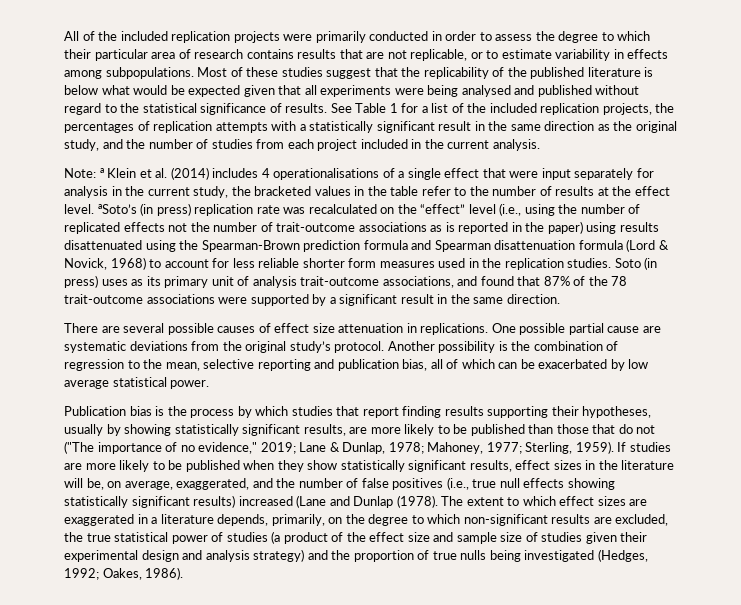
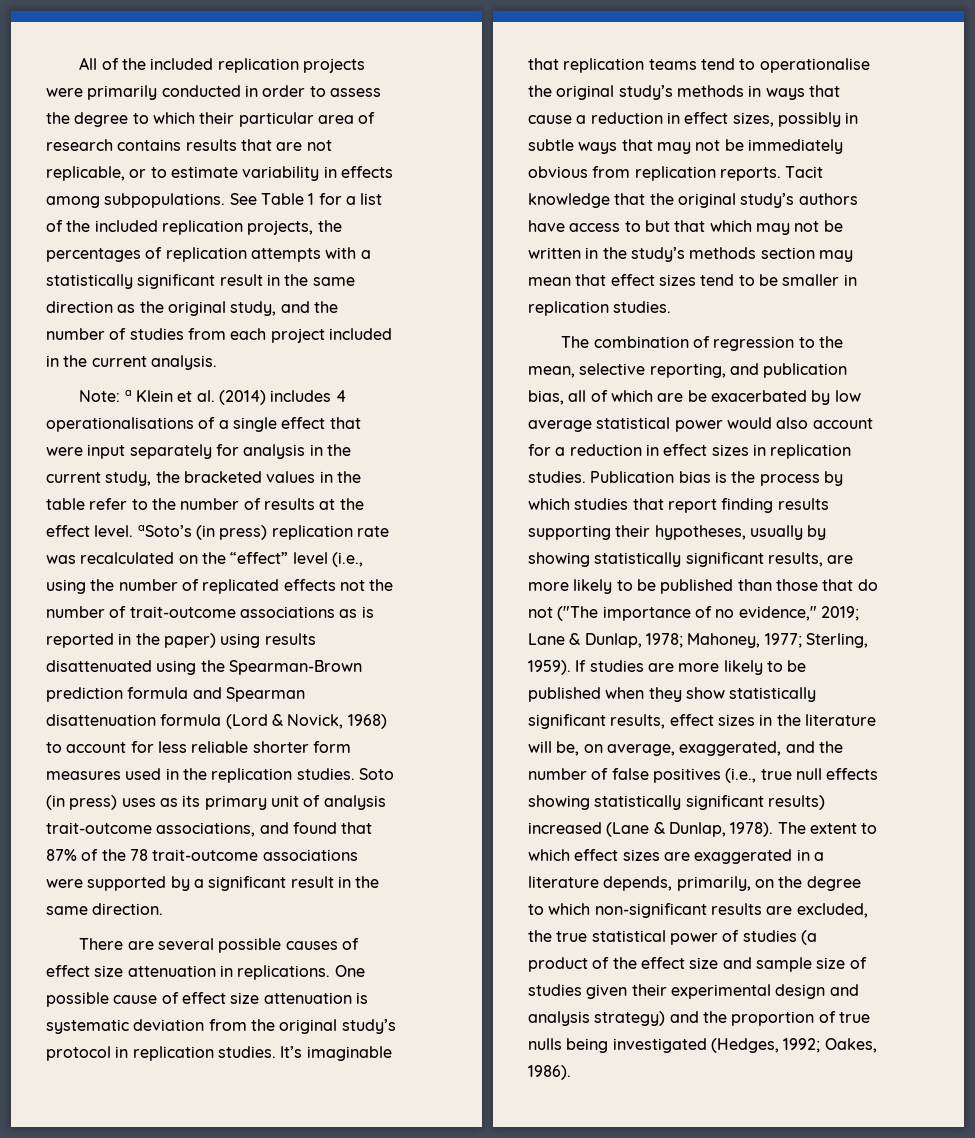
- Most of these studies suggest that the replicability of the published literature is below what would be expected given that all experiments were being analysed and published without regard to the statistical significance of results.
- One possible partial cause are systematic deviations from the original study’s protocol. Another possibility is the combination of regression to the mean, selective reporting and publication bias, all of which can be exacerbated by low average statistical power.
- Publication bias is the process by which studies that report finding results supporting their hypotheses, usually by showing statistically significant results, are more likely to be published than those that do not ("The importance of no evidence," 2019;
+ One possible cause of effect size attenuation is systematic deviation from the original study’s protocol in replication studies. It’s imaginable that replication teams tend to operationalise the original study’s methods in ways that cause a reduction in effect sizes, possibly in subtle ways that may not be immediately obvious from replication reports. Tacit knowledge that the original study’s authors have access to but that which may not be written in the study’s methods section may mean that effect sizes tend to be smaller in replication studies.
+ The combination of regression to the mean, selective reporting, and publication bias, all of which are be exacerbated by low average statistical power would also account for a reduction in effect sizes in replication studies. Publication bias is the process by which studies that report finding results supporting their hypotheses, usually by showing statistically significant results, are more likely to be published than those that do not ("The importance of no evidence," 2019;
- If studies are more likely to be published when they show statistically significant results, effect sizes in the literature will be, on average, exaggerated, and the number of false positives (i.e., true null effects showing statistically significant results) increased (Lane and Dunlap (1978).
+ If studies are more likely to be published when they show statistically significant results, effect sizes in the literature will be, on average, exaggerated, and the number of false positives (i.e., true null effects showing statistically significant results) increased (Lane & Dunlap, 1978).

